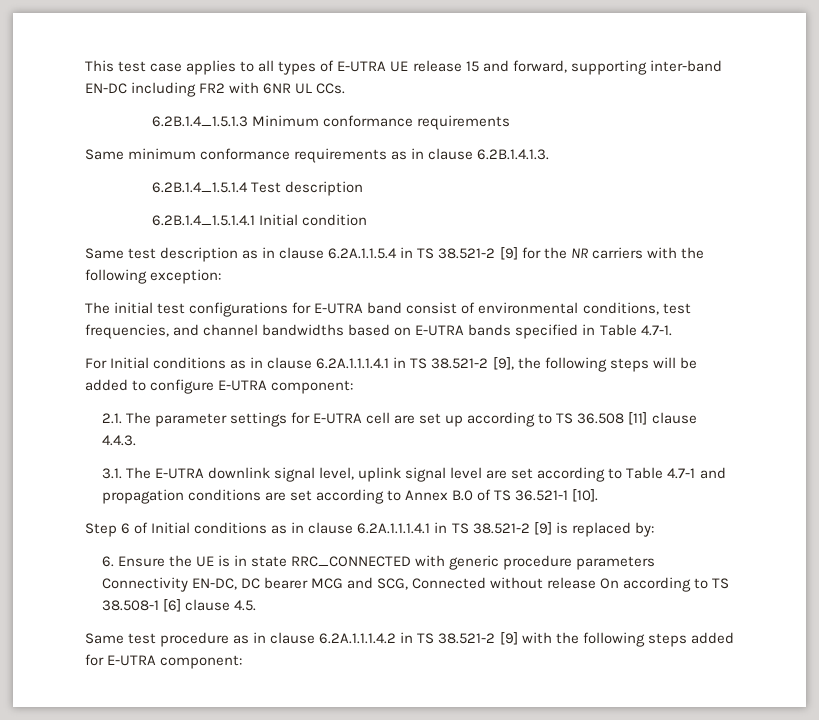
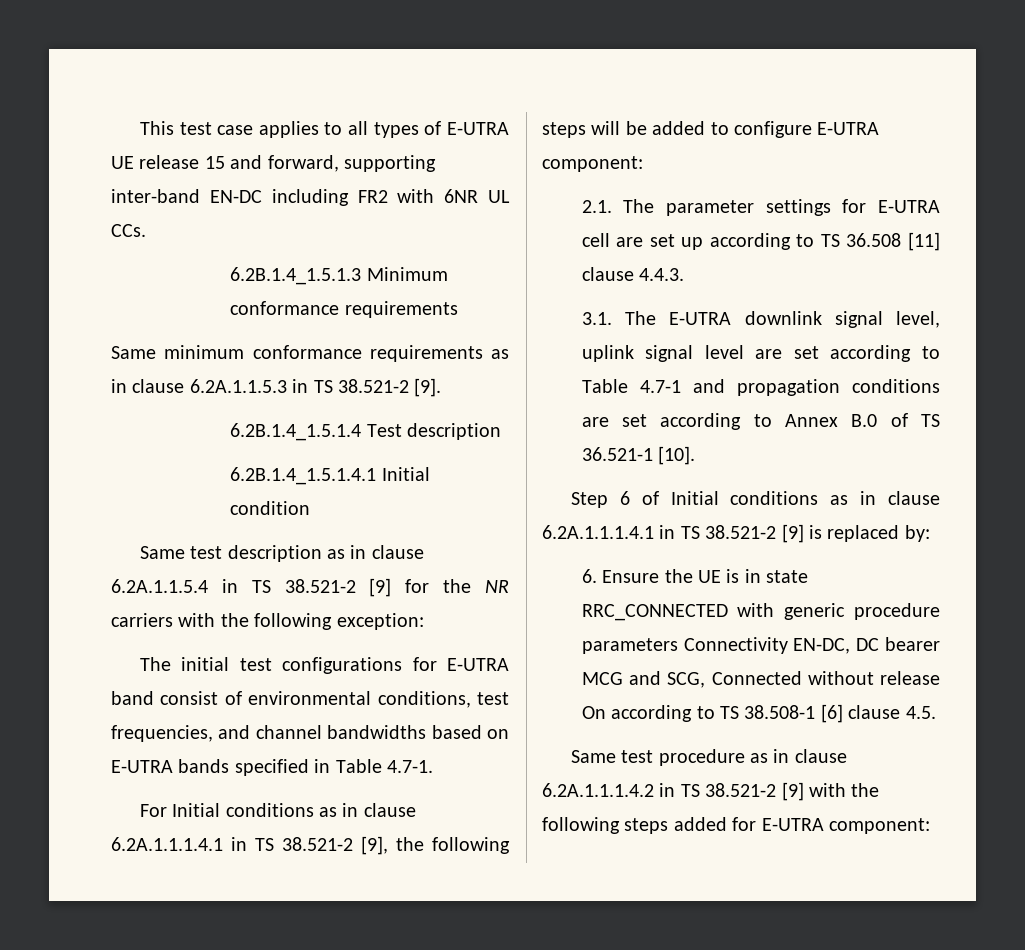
- Same minimum conformance requirements as in clause 6.2B.1.4.1.3.
+ Same minimum conformance requirements as in clause 6.2A.1.1.5.3 in TS 38.521-2 [9].

